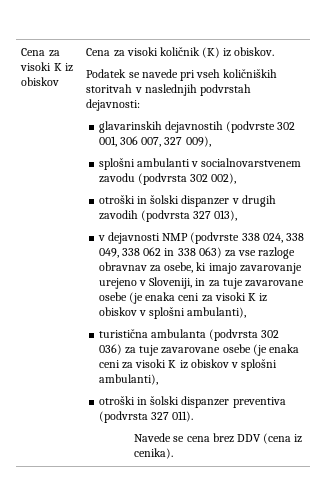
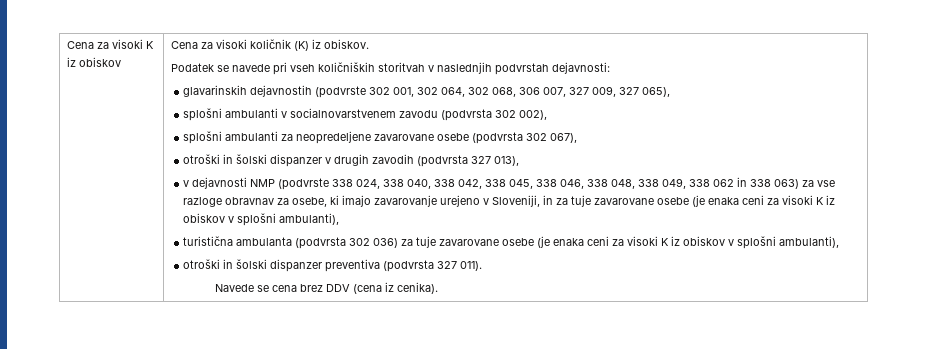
- glavarinskih dejavnostih (podvrste 302 001, 306 007, 327 009),
+ glavarinskih dejavnostih (podvrste 302 001, 302 064, 302 068, 306 007, 327 009, 327 065),
+ splošni ambulanti za neopredeljene zavarovane osebe (podvrsta 302 067),
- v dejavnosti NMP (podvrste 338 024, 338 049, 338 062 in 338 063) za vse razloge obravnav za osebe, ki imajo zavarovanje urejeno v Sloveniji, in za tuje zavarovane osebe (je enaka ceni za visoki K iz obiskov v splošni ambulanti),
+ v dejavnosti NMP (podvrste 338 024, 338 040, 338 042, 338 045, 338 046, 338 048, 338 049, 338 062 in 338 063) za vse razloge obravnav za osebe, ki imajo zavarovanje urejeno v Sloveniji, in za tuje zavarovane osebe (je enaka ceni za visoki K iz obiskov v splošni ambulanti),

